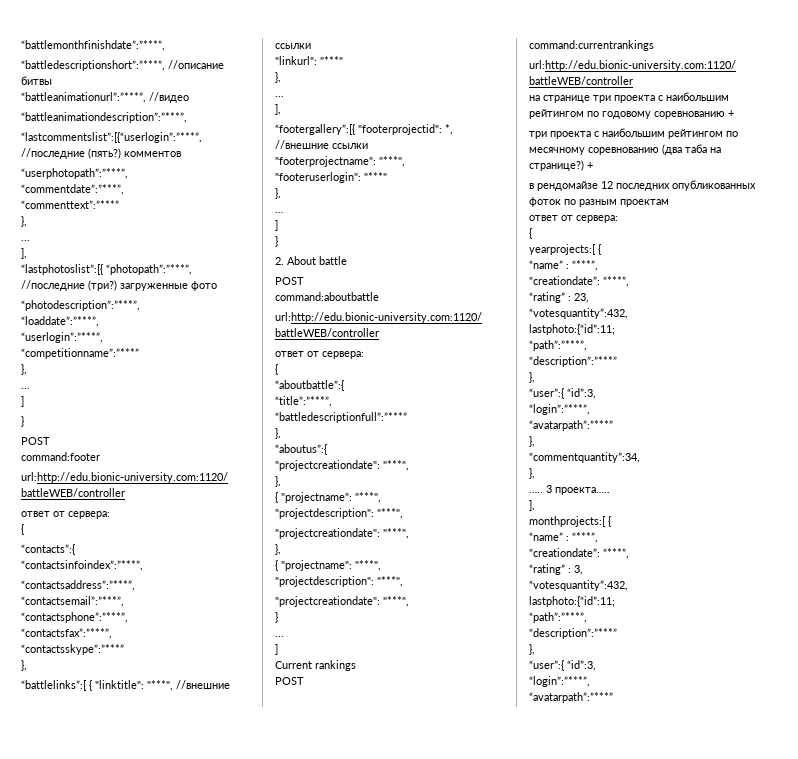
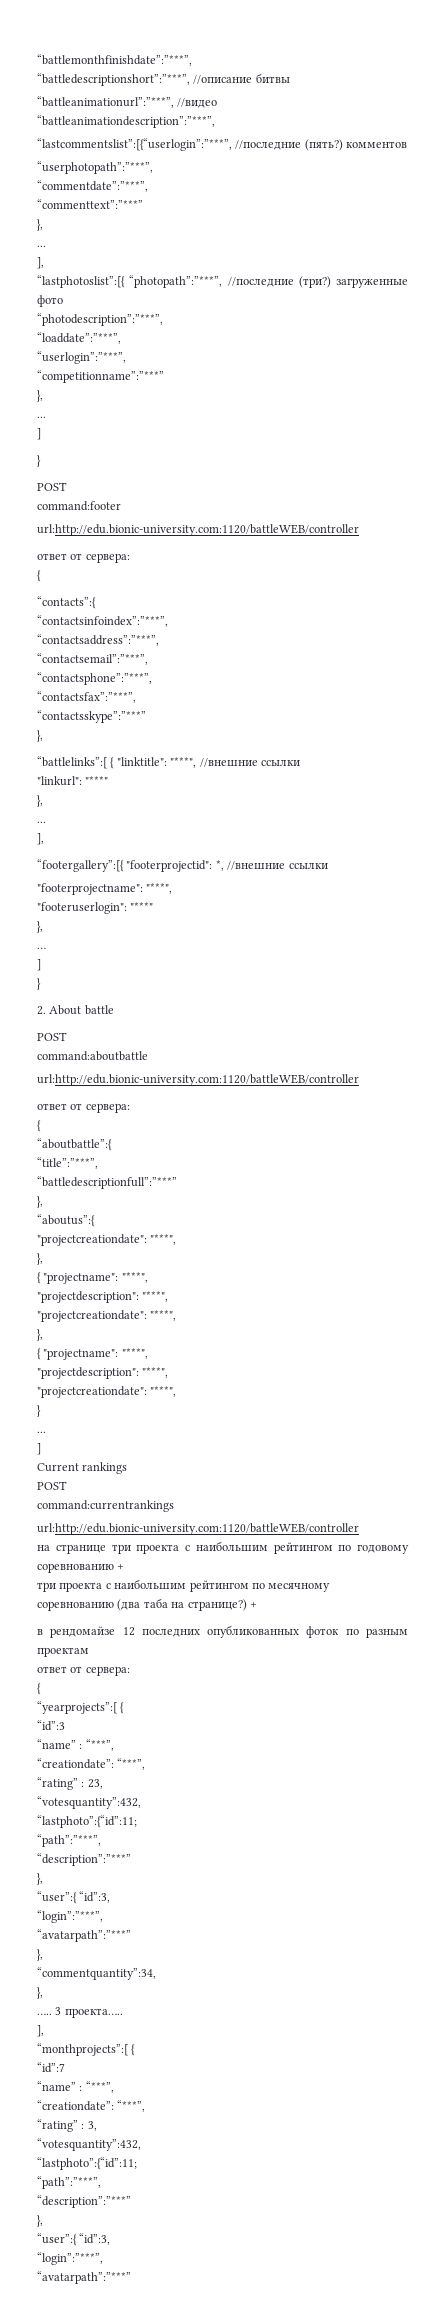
- yearprojects:[ {
+ “yearprojects”:[ {
+ “id”:3
  “rating” : 23,
  “votesquantity”:432,
- lastphoto:{“id”:11;
+ “lastphoto”:{“id”:11;
- monthprojects:[ {
+ “monthprojects”:[ {
+ “id”:7
  “rating” : 3,
  “votesquantity”:432,
- lastphoto:{“id”:11;
+ “lastphoto”:{“id”:11;

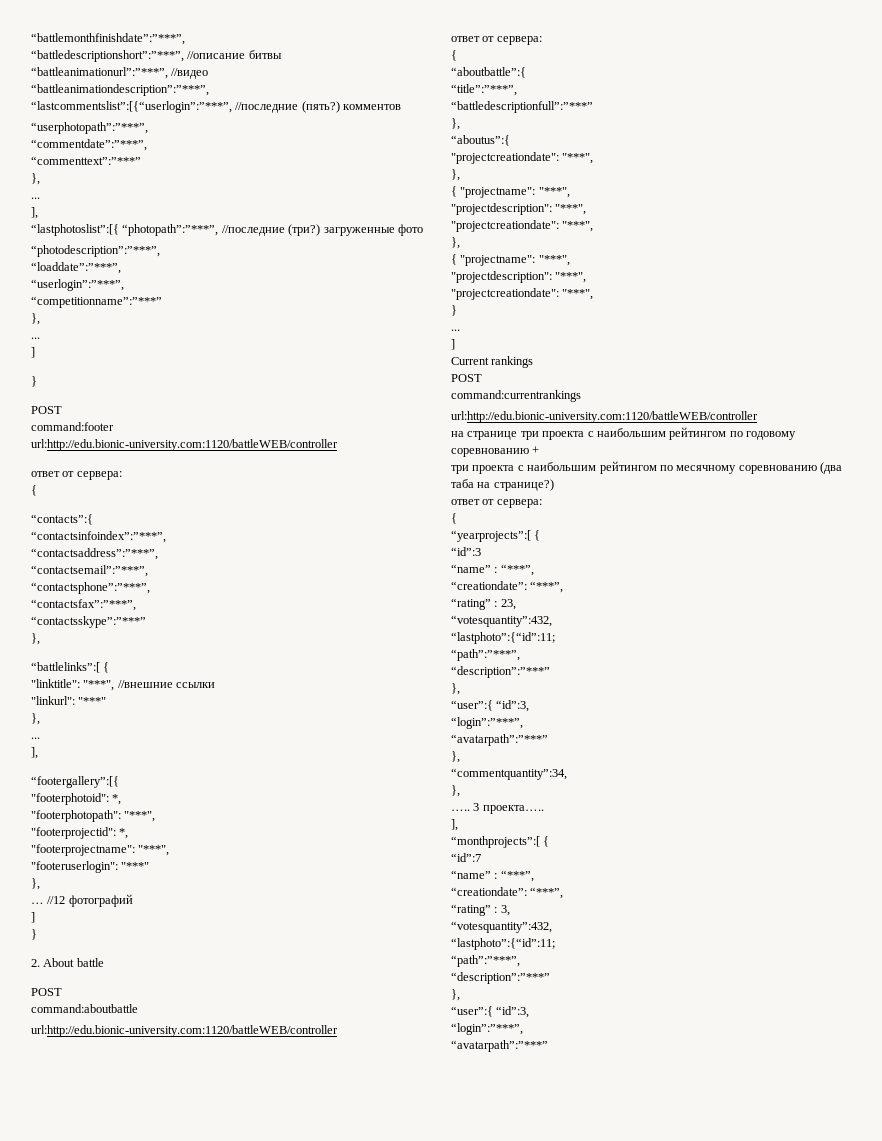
- “battlelinks”:[ { "linktitle": "***", //внешние ссылки
+ “battlelinks”:[ {
+ "linktitle": "***", //внешние ссылки
- “footergallery”:[{ "footerprojectid": *, //внешние ссылки
+ “footergallery”:[{
+ "footerphotoid": *,
+ "footerphotopath": "***",
+ "footerprojectid": *,
+ //12 фотографий
- три проекта с наибольшим рейтингом по месячному соревнованию (два таба на странице?) +
- в рендомайзе 12 последних опубликованных фоток по разным проектам
+ три проекта с наибольшим рейтингом по месячному соревнованию (два таба на странице?)

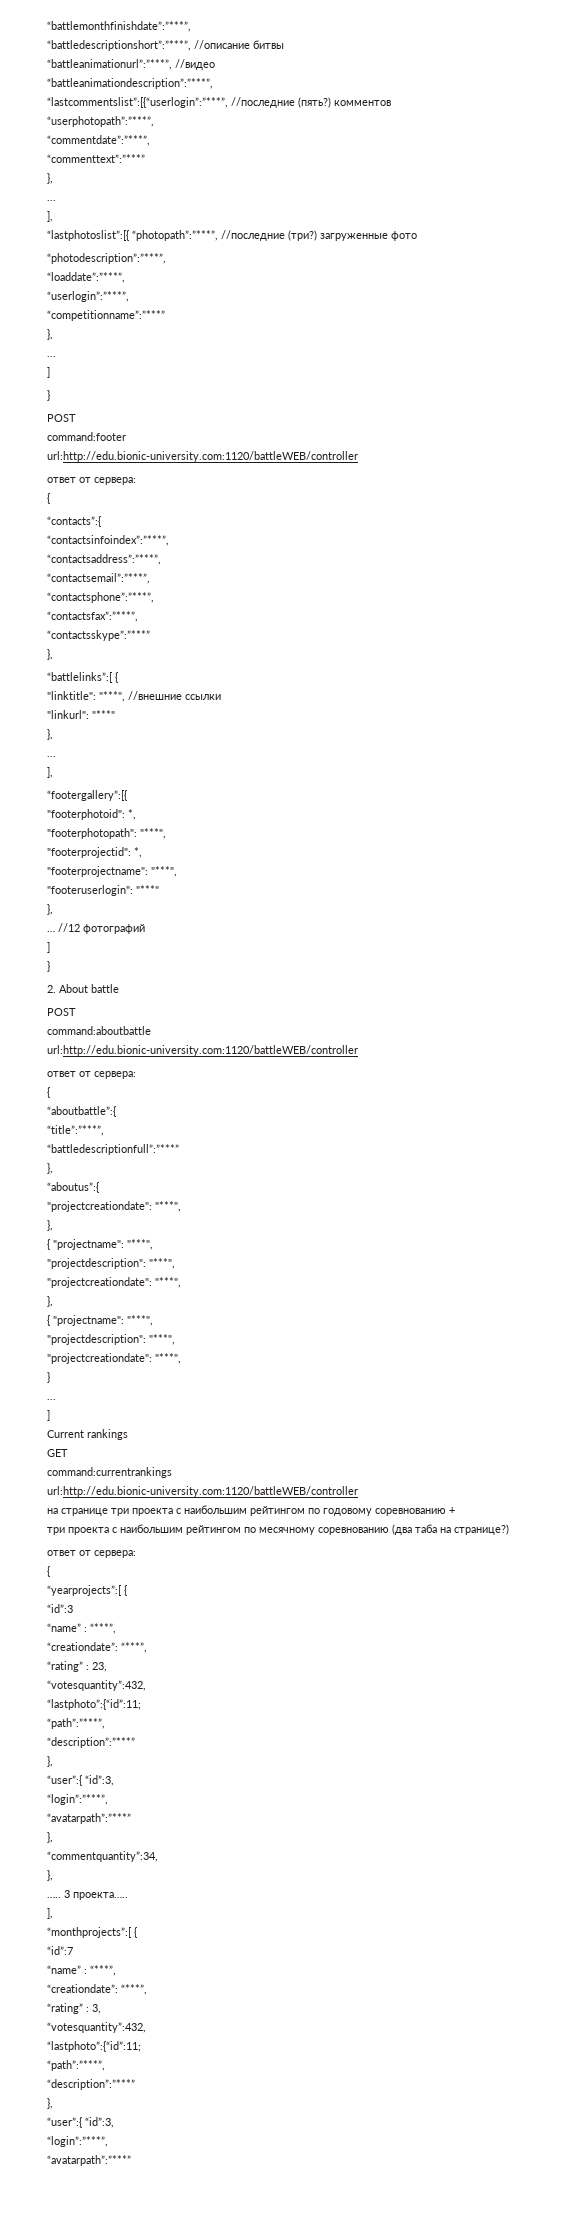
  Current rankings
- POST
+ GET

